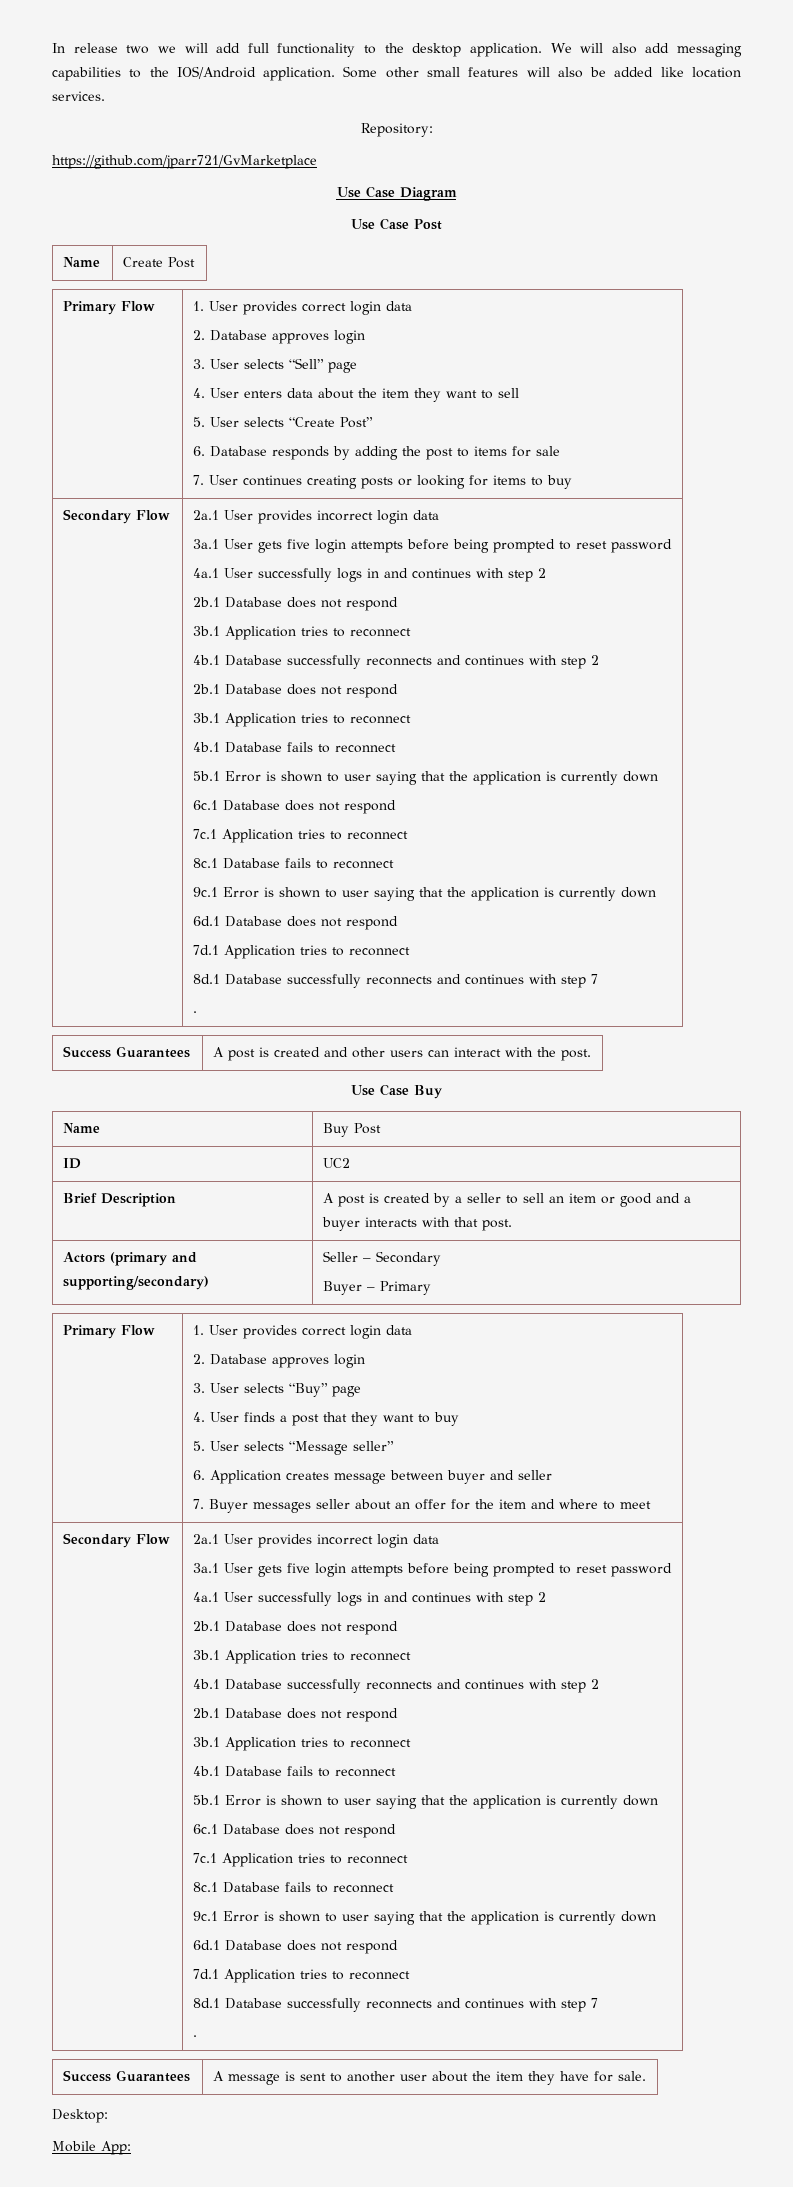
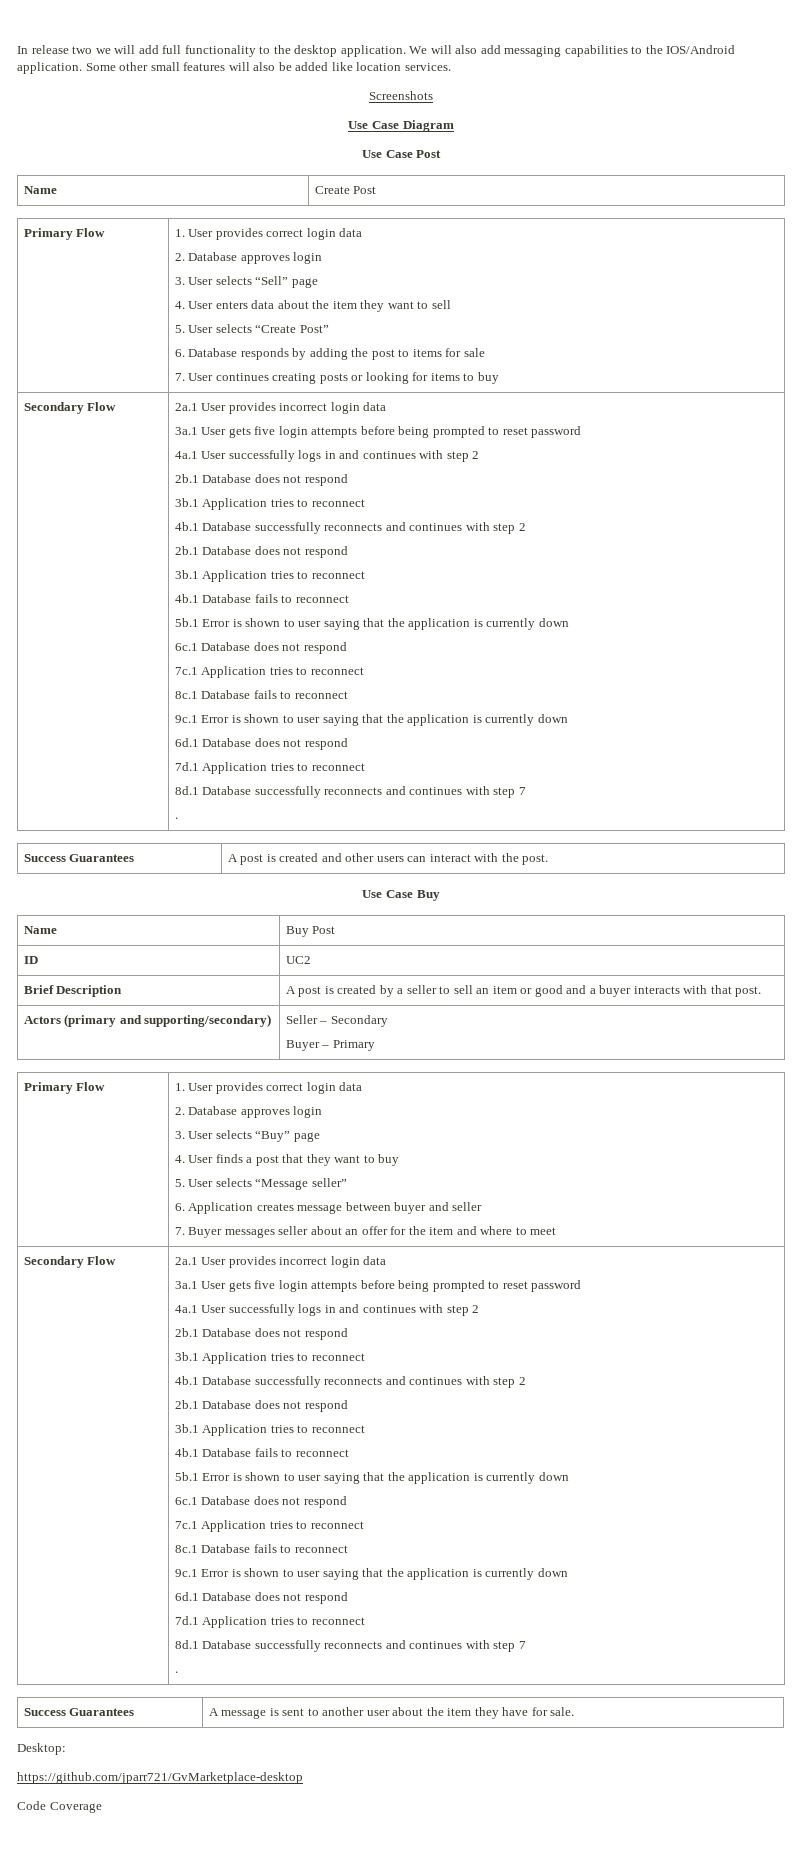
- Repository:
- https://github.com/jparr721/GvMarketplace
+ Screenshots
- Mobile App:
+ https://github.com/jparr721/GvMarketplace-desktop
+ Code Coverage

